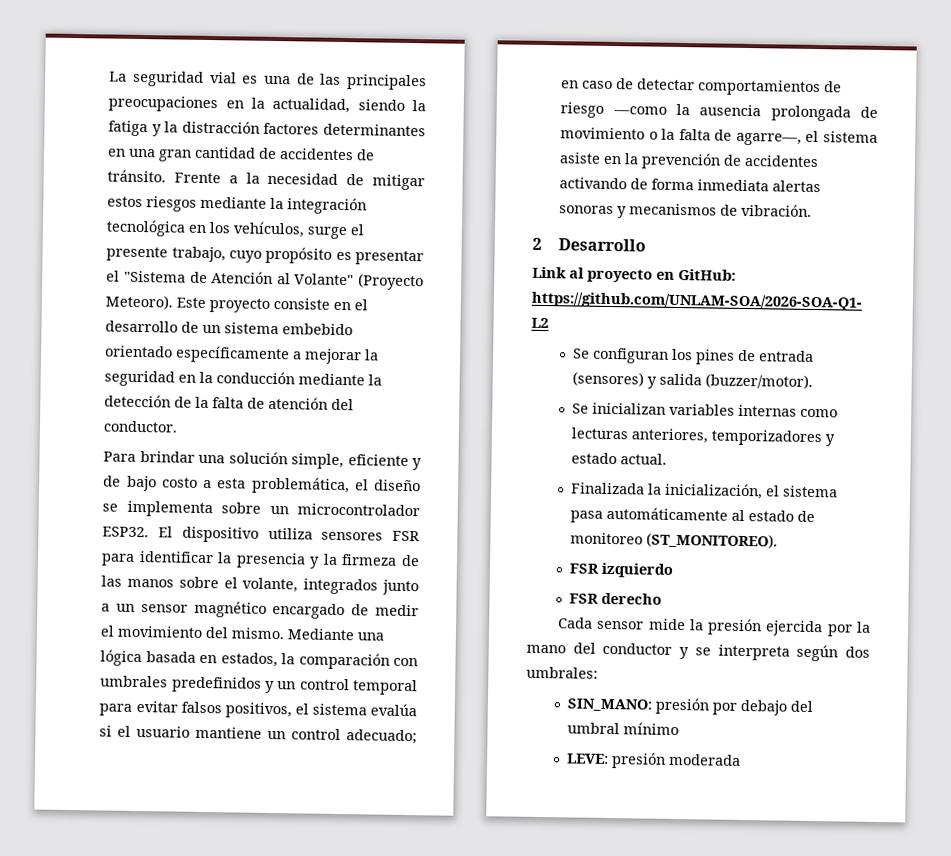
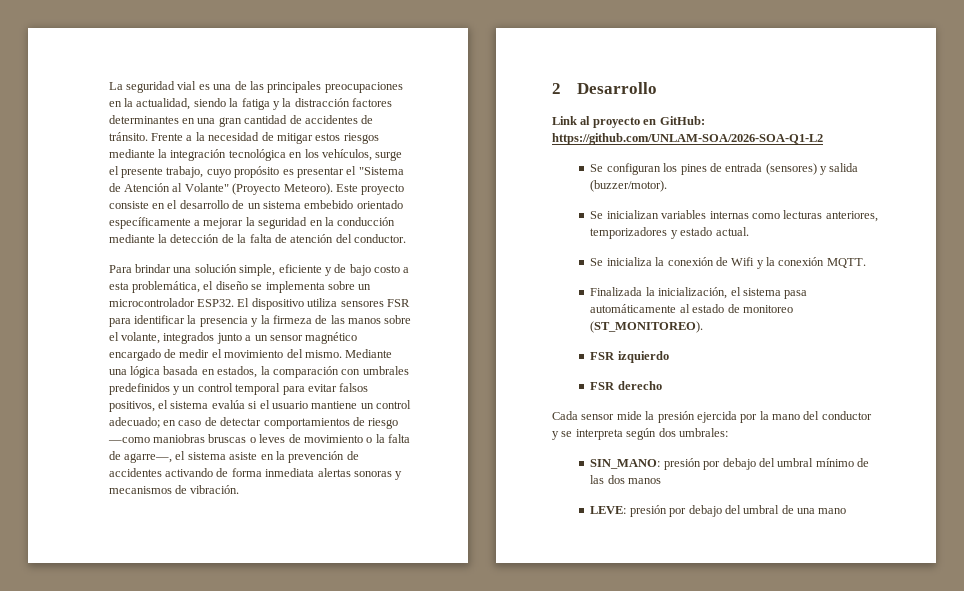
- en caso de detectar comportamientos de riesgo —como la ausencia prolongada de movimiento o la falta de agarre—, el sistema asiste en la prevención de accidentes activando de forma inmediata alertas sonoras y mecanismos de vibración.
+ en caso de detectar comportamientos de riesgo —como maniobras bruscas o leves de movimiento o la falta de agarre—, el sistema asiste en la prevención de accidentes activando de forma inmediata alertas sonoras y mecanismos de vibración.
+ Se inicializa la conexión de Wifi y la conexión MQTT.
- SIN_MANO: presión por debajo del umbral mínimo
- LEVE: presión moderada
+ SIN_MANO: presión por debajo del umbral mínimo de las dos manos
+ LEVE: presión por debajo del umbral de una mano

